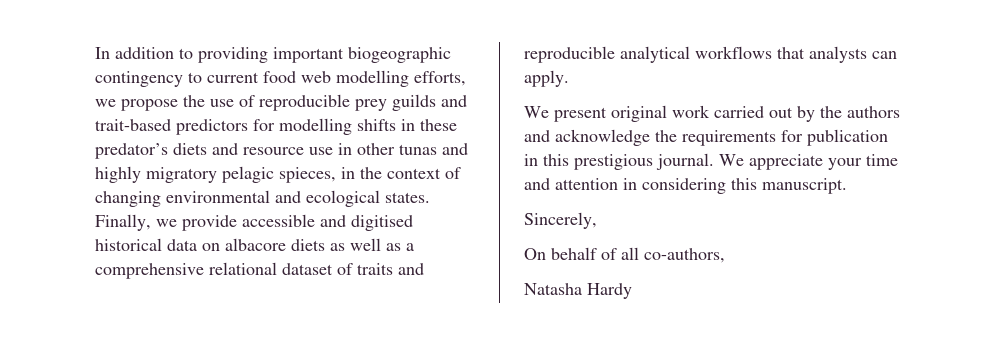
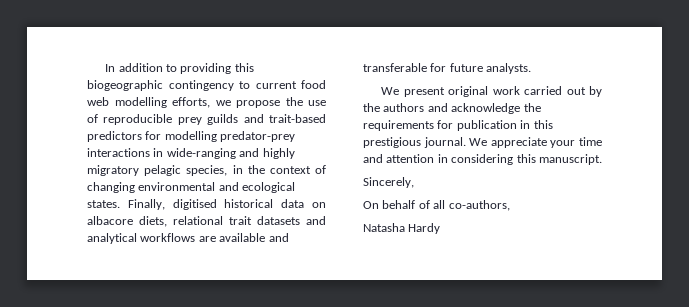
- In addition to providing important biogeographic contingency to current food web modelling efforts, we propose the use of reproducible prey guilds and trait-based predictors for modelling shifts in these predator’s diets and resource use in other tunas and highly migratory pelagic spieces, in the context of changing environmental and ecological states.
+ In addition to providing this biogeographic contingency to current food web modelling efforts, we propose the use of reproducible prey guilds and trait-based predictors for modelling predator-prey interactions in wide-ranging and highly migratory pelagic species, in the context of changing environmental and ecological states.
- Finally, we provide accessible and digitised historical data on albacore diets as well as a comprehensive relational dataset of traits and reproducible analytical workflows that analysts can apply.
+ Finally, digitised historical data on albacore diets, relational trait datasets and analytical workflows are available and transferable for future analysts.

